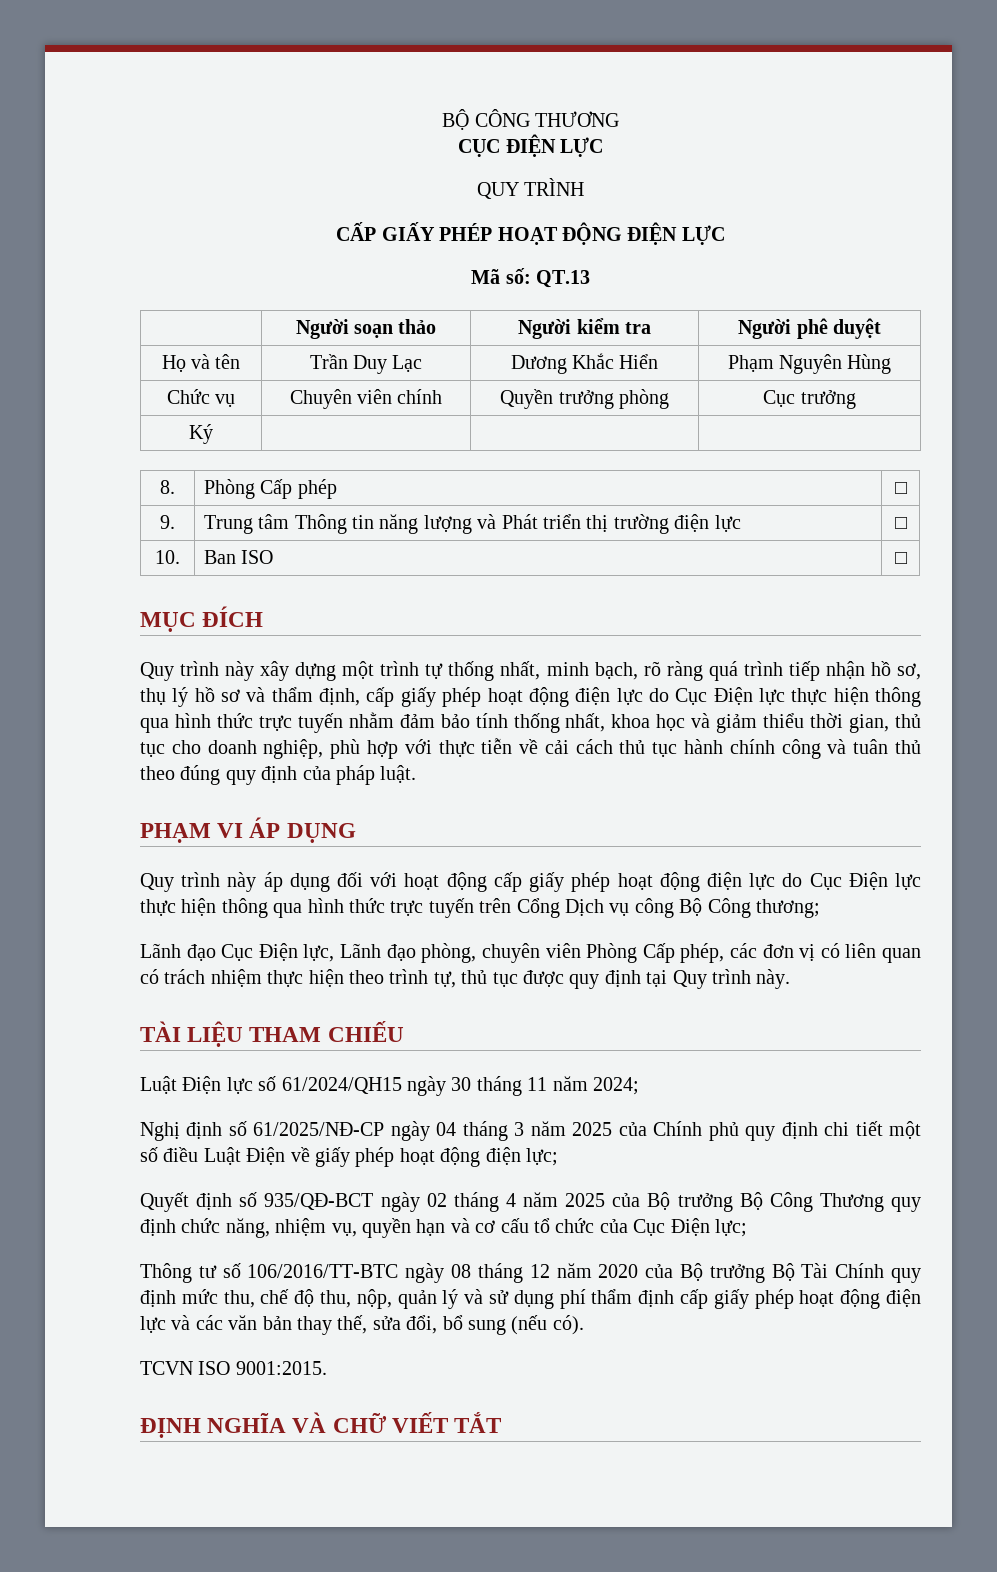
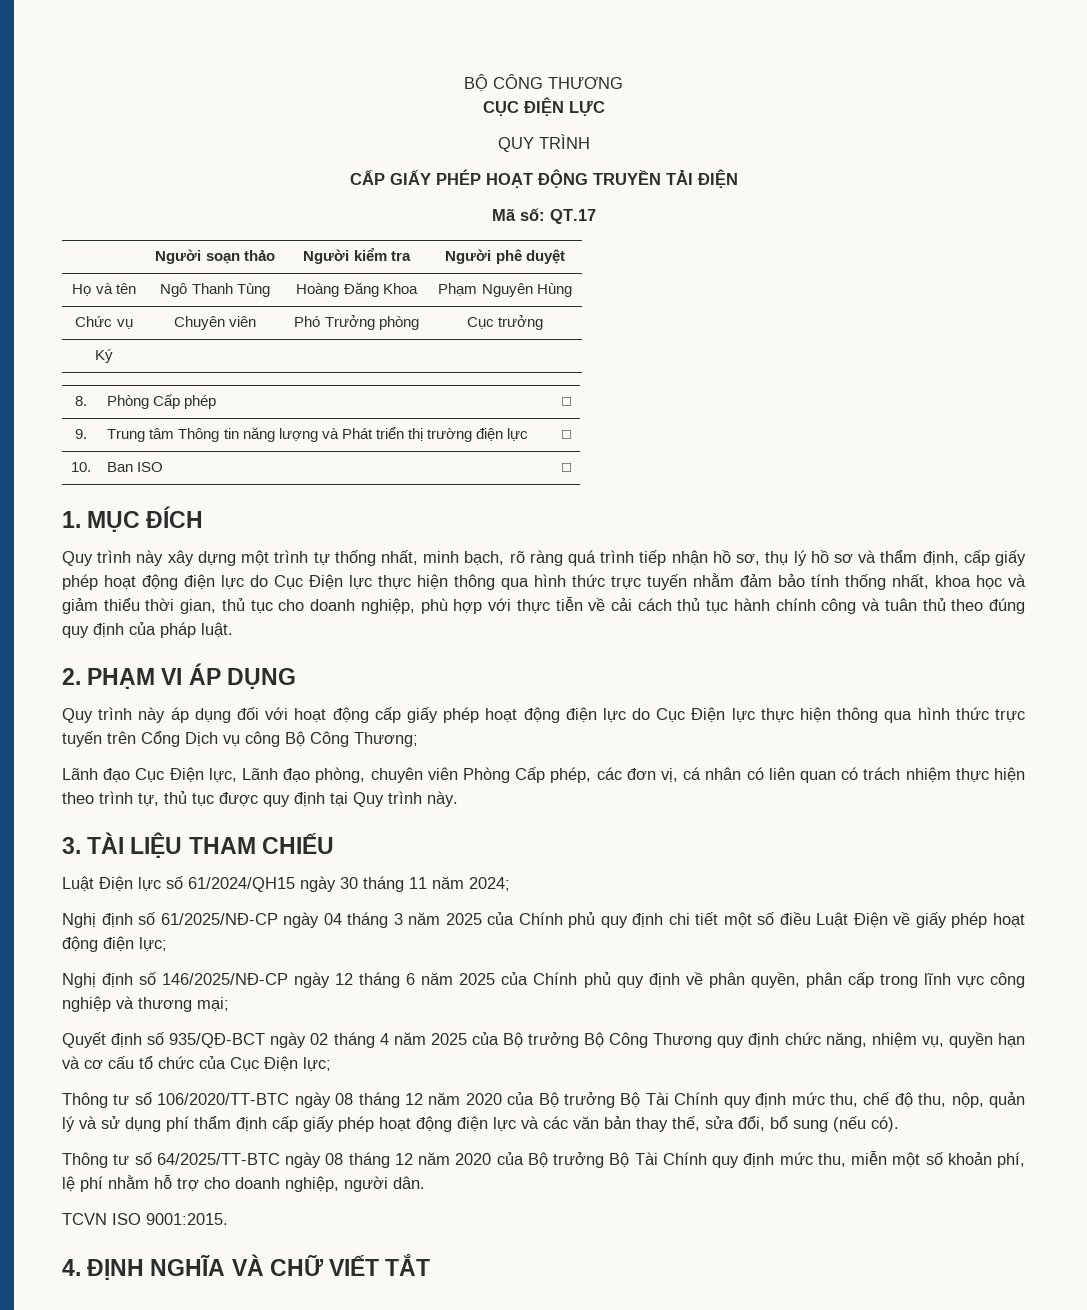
- CẤP GIẤY PHÉP HOẠT ĐỘNG ĐIỆN LỰC
+ CẤP GIẤY PHÉP HOẠT ĐỘNG TRUYỀN TẢI ĐIỆN
- Mã số: QT.13
+ Mã số: QT.17
- Họ và tên | Trần Duy Lạc | Dương Khắc Hiển | Phạm Nguyên Hùng
+ Họ và tên | Ngô Thanh Tùng | Hoàng Đăng Khoa | Phạm Nguyên Hùng
- Chức vụ | Chuyên viên chính | Quyền trưởng phòng | Cục trưởng
+ Chức vụ | Chuyên viên | Phó Trưởng phòng | Cục trưởng
- MỤC ĐÍCH
+ 1. MỤC ĐÍCH
- PHẠM VI ÁP DỤNG
+ 2. PHẠM VI ÁP DỤNG
- Quy trình này áp dụng đối với hoạt động cấp giấy phép hoạt động điện lực do Cục Điện lực thực hiện thông qua hình thức trực tuyến trên Cổng Dịch vụ công Bộ Công thương;
+ Quy trình này áp dụng đối với hoạt động cấp giấy phép hoạt động điện lực do Cục Điện lực thực hiện thông qua hình thức trực tuyến trên Cổng Dịch vụ công Bộ Công Thương;
- Lãnh đạo Cục Điện lực, Lãnh đạo phòng, chuyên viên Phòng Cấp phép, các đơn vị có liên quan có trách nhiệm thực hiện theo trình tự, thủ tục được quy định tại Quy trình này.
+ Lãnh đạo Cục Điện lực, Lãnh đạo phòng, chuyên viên Phòng Cấp phép, các đơn vị, cá nhân có liên quan có trách nhiệm thực hiện theo trình tự, thủ tục được quy định tại Quy trình này.
- TÀI LIỆU THAM CHIẾU
+ 3. TÀI LIỆU THAM CHIẾU
+ Nghị định số 146/2025/NĐ-CP ngày 12 tháng 6 năm 2025 của Chính phủ quy định về phân quyền, phân cấp trong lĩnh vực công nghiệp và thương mại;
- Thông tư số 106/2016/TT-BTC ngày 08 tháng 12 năm 2020 của Bộ trưởng Bộ Tài Chính quy định mức thu, chế độ thu, nộp, quản lý và sử dụng phí thẩm định cấp giấy phép hoạt động điện lực và các văn bản thay thế, sửa đổi, bổ sung (nếu có).
+ Thông tư số 106/2020/TT-BTC ngày 08 tháng 12 năm 2020 của Bộ trưởng Bộ Tài Chính quy định mức thu, chế độ thu, nộp, quản lý và sử dụng phí thẩm định cấp giấy phép hoạt động điện lực và các văn bản thay thế, sửa đổi, bổ sung (nếu có).
+ Thông tư số 64/2025/TT-BTC ngày 08 tháng 12 năm 2020 của Bộ trưởng Bộ Tài Chính quy định mức thu, miễn một số khoản phí, lệ phí nhằm hỗ trợ cho doanh nghiệp, người dân.
- ĐỊNH NGHĨA VÀ CHỮ VIẾT TẮT
+ 4. ĐỊNH NGHĨA VÀ CHỮ VIẾT TẮT

